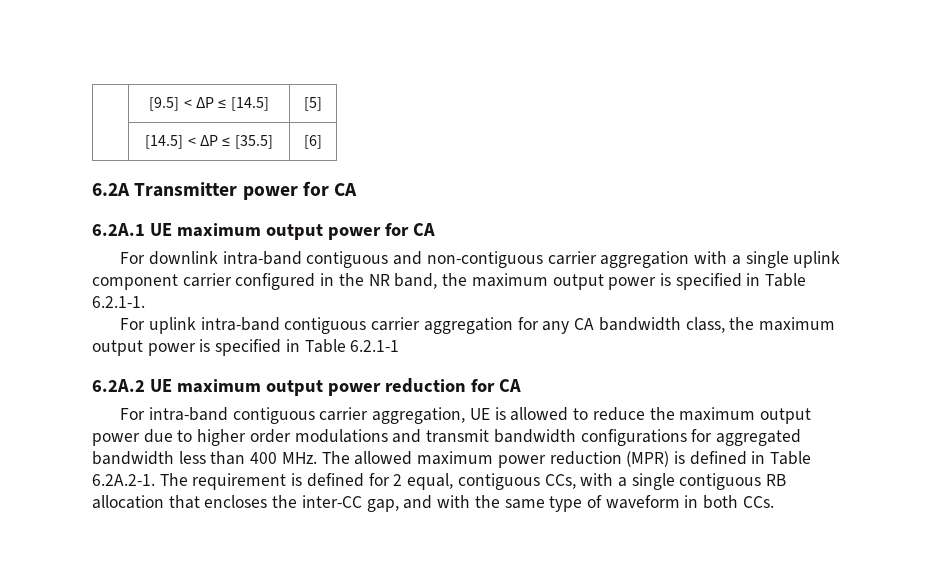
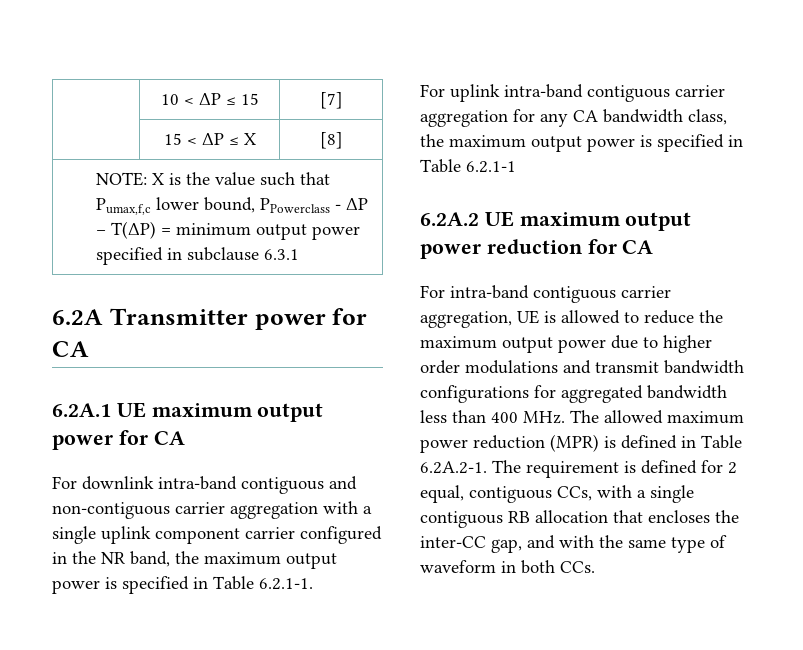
- | [9.5] < ΔP ≤ [14.5] | [5]
- | [14.5] < ΔP ≤ [35.5] | [6]
+ | 10 < ΔP ≤ 15 | [7]
+ | 15 < ΔP ≤ X | [8]
+ NOTE: X is the value such that Pumax,f,c lower bound, PPowerclass - ΔP – T(ΔP) = minimum output power specified in subclause 6.3.1

